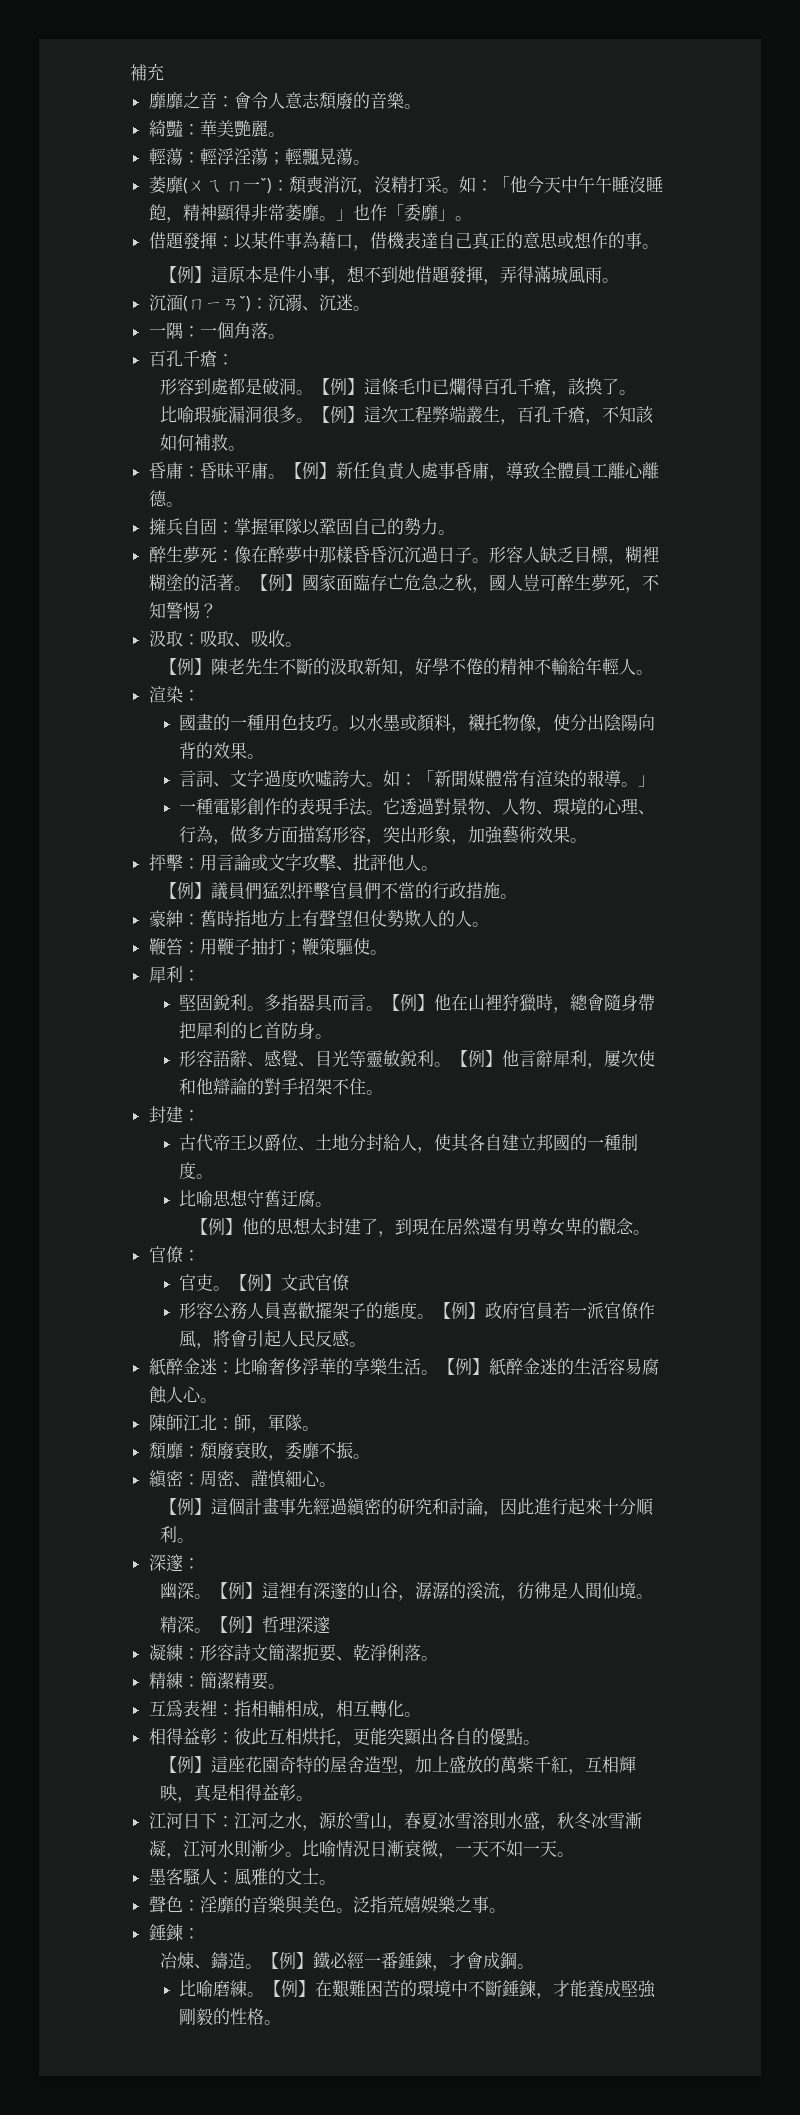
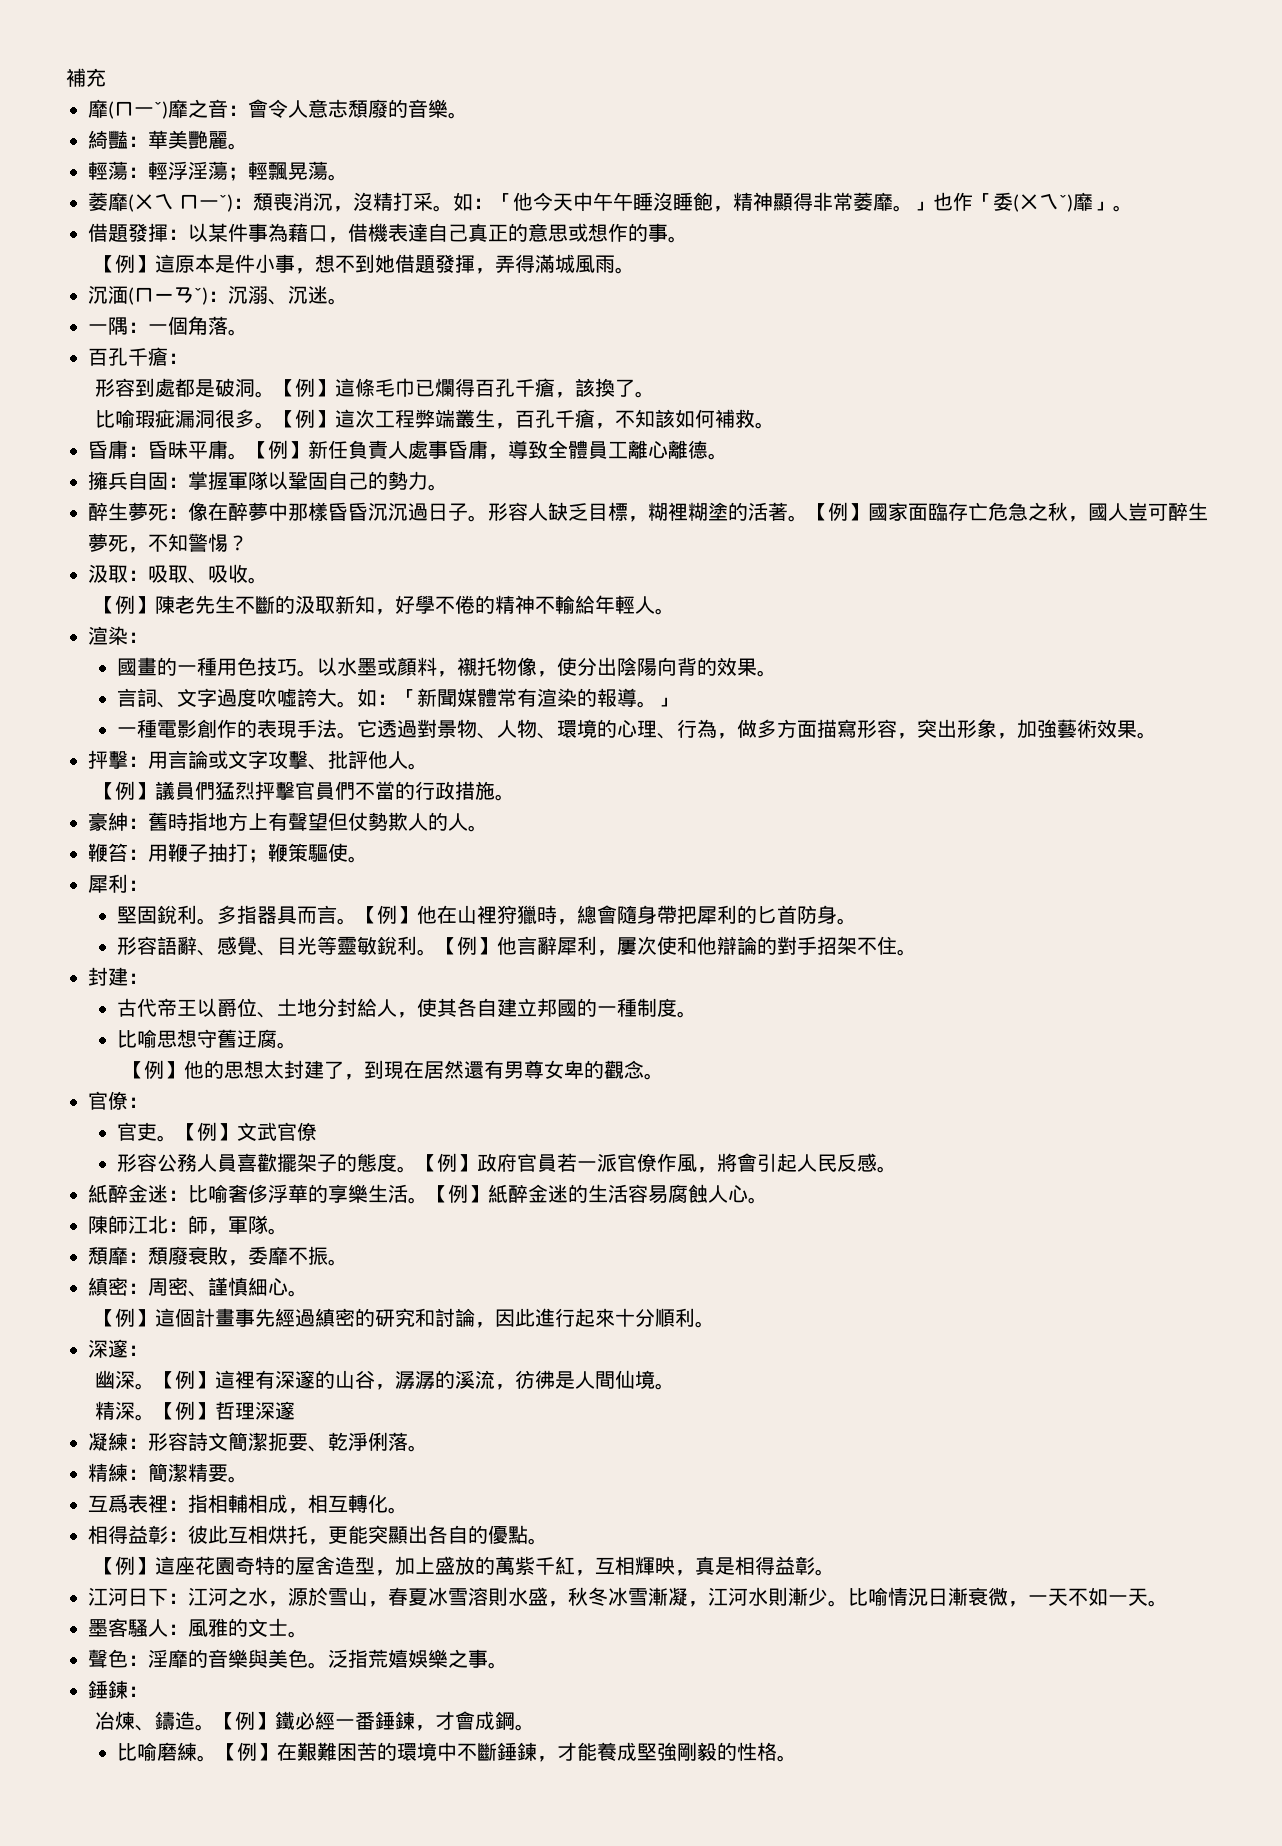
- 靡靡之音：會令人意志頹廢的音樂。
+ 靡(ㄇ一ˇ)靡之音：會令人意志頹廢的音樂。
- 如：「他今天中午午睡沒睡飽，精神顯得非常萎靡。」也作「委靡」。
+ 如：「他今天中午午睡沒睡飽，精神顯得非常萎靡。」也作「委(ㄨㄟˇ)靡」。

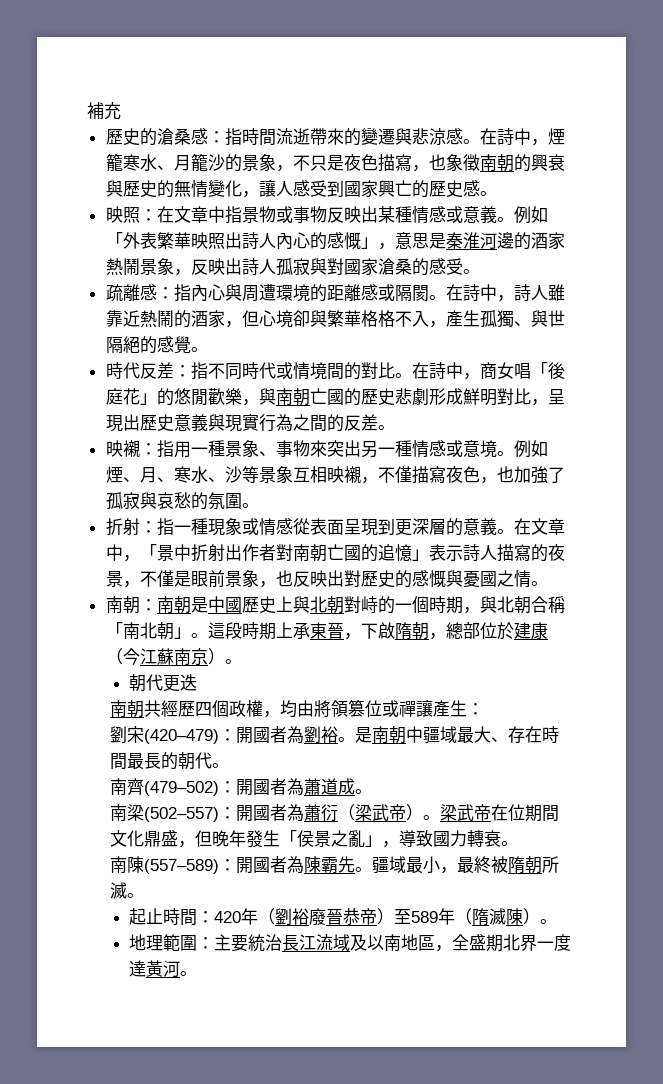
- 靡(ㄇ一ˇ)靡之音：會令人意志頹廢的音樂。
- 綺豔：華美艷麗。
- 輕蕩：輕浮淫蕩；輕飄晃蕩。
- 萎靡(ㄨㄟ ㄇ一ˇ)：頹喪消沉，沒精打采。如：「他今天中午午睡沒睡飽，精神顯得非常萎靡。」也作「委(ㄨㄟˇ)靡」。
- 借題發揮：以某件事為藉口，借機表達自己真正的意思或想作的事。
- 【例】這原本是件小事，想不到她借題發揮，弄得滿城風雨。
- 沉湎(ㄇㄧㄢˇ)：沉溺、沉迷。
- 一隅：一個角落。
- 百孔千瘡：
- 形容到處都是破洞。【例】這條毛巾已爛得百孔千瘡，該換了。
- 比喻瑕疵漏洞很多。【例】這次工程弊端叢生，百孔千瘡，不知該如何補救。
- 昏庸：昏昧平庸。【例】新任負責人處事昏庸，導致全體員工離心離德。
- 擁兵自固：掌握軍隊以鞏固自己的勢力。
- 醉生夢死：像在醉夢中那樣昏昏沉沉過日子。形容人缺乏目標，糊裡糊塗的活著。【例】國家面臨存亡危急之秋，國人豈可醉生夢死，不知警惕？
- 汲取：吸取、吸收。
- 【例】陳老先生不斷的汲取新知，好學不倦的精神不輸給年輕人。
- 渲染：
- 國畫的一種用色技巧。以水墨或顏料，襯托物像，使分出陰陽向背的效果。
- 言詞、文字過度吹噓誇大。如：「新聞媒體常有渲染的報導。」
- 一種電影創作的表現手法。它透過對景物、人物、環境的心理、行為，做多方面描寫形容，突出形象，加強藝術效果。
- 抨擊：用言論或文字攻擊、批評他人。
- 【例】議員們猛烈抨擊官員們不當的行政措施。
- 豪紳：舊時指地方上有聲望但仗勢欺人的人。
- 鞭笞：用鞭子抽打；鞭策驅使。
- 犀利：
- 堅固銳利。多指器具而言。【例】他在山裡狩獵時，總會隨身帶把犀利的匕首防身。
- 形容語辭、感覺、目光等靈敏銳利。【例】他言辭犀利，屢次使和他辯論的對手招架不住。
- 封建：
- 古代帝王以爵位、土地分封給人，使其各自建立邦國的一種制度。
- 比喻思想守舊迂腐。
- 【例】他的思想太封建了，到現在居然還有男尊女卑的觀念。
- 官僚：
- 官吏。【例】文武官僚
- 形容公務人員喜歡擺架子的態度。【例】政府官員若一派官僚作風，將會引起人民反感。
- 紙醉金迷：比喻奢侈浮華的享樂生活。【例】紙醉金迷的生活容易腐蝕人心。
- 陳師江北：師，軍隊。
- 頹靡：頹廢衰敗，委靡不振。
- 縝密：周密、謹慎細心。
- 【例】這個計畫事先經過縝密的研究和討論，因此進行起來十分順利。
- 深邃：
- 幽深。【例】這裡有深邃的山谷，潺潺的溪流，彷彿是人間仙境。
- 精深。【例】哲理深邃
- 凝練：形容詩文簡潔扼要、乾淨俐落。
- 精練：簡潔精要。
- 互爲表裡：指相輔相成，相互轉化。
- 相得益彰：彼此互相烘托，更能突顯出各自的優點。
- 【例】這座花園奇特的屋舍造型，加上盛放的萬紫千紅，互相輝映，真是相得益彰。
- 江河日下：江河之水，源於雪山，春夏冰雪溶則水盛，秋冬冰雪漸凝，江河水則漸少。比喻情況日漸衰微，一天不如一天。
- 墨客騷人：風雅的文士。
- 聲色：淫靡的音樂與美色。泛指荒嬉娛樂之事。
- 錘鍊：
- 冶煉、鑄造。【例】鐵必經一番錘鍊，才會成鋼。
- 比喻磨練。【例】在艱難困苦的環境中不斷錘鍊，才能養成堅強剛毅的性格。
+ 歷史的滄桑感：指時間流逝帶來的變遷與悲涼感。在詩中，煙籠寒水、月籠沙的景象，不只是夜色描寫，也象徵南朝的興衰與歷史的無情變化，讓人感受到國家興亡的歷史感。
+ 映照：在文章中指景物或事物反映出某種情感或意義。例如「外表繁華映照出詩人內心的感慨」，意思是秦淮河邊的酒家熱鬧景象，反映出詩人孤寂與對國家滄桑的感受。
+ 疏離感：指內心與周遭環境的距離感或隔閡。在詩中，詩人雖靠近熱鬧的酒家，但心境卻與繁華格格不入，產生孤獨、與世隔絕的感覺。
+ 時代反差：指不同時代或情境間的對比。在詩中，商女唱「後庭花」的悠閒歡樂，與南朝亡國的歷史悲劇形成鮮明對比，呈現出歷史意義與現實行為之間的反差。
+ 映襯：指用一種景象、事物來突出另一種情感或意境。例如煙、月、寒水、沙等景象互相映襯，不僅描寫夜色，也加強了孤寂與哀愁的氛圍。
+ 折射：指一種現象或情感從表面呈現到更深層的意義。在文章中，「景中折射出作者對南朝亡國的追憶」表示詩人描寫的夜景，不僅是眼前景象，也反映出對歷史的感慨與憂國之情。
+ 南朝：南朝是中國歷史上與北朝對峙的一個時期，與北朝合稱「南北朝」。這段時期上承東晉，下啟隋朝，總部位於建康（今江蘇南京）。
+ 朝代更迭
+ 南朝共經歷四個政權，均由將領篡位或禪讓產生：
+ 劉宋(420–479)：開國者為劉裕。是南朝中疆域最大、存在時間最長的朝代。
+ 南齊(479–502)：開國者為蕭道成。
+ 南梁(502–557)：開國者為蕭衍（梁武帝）。梁武帝在位期間文化鼎盛，但晚年發生「侯景之亂」，導致國力轉衰。
+ 南陳(557–589)：開國者為陳霸先。疆域最小，最終被隋朝所滅。
+ 起止時間：420年（劉裕廢晉恭帝）至589年（隋滅陳）。
+ 地理範圍：主要統治長江流域及以南地區，全盛期北界一度達黃河。

